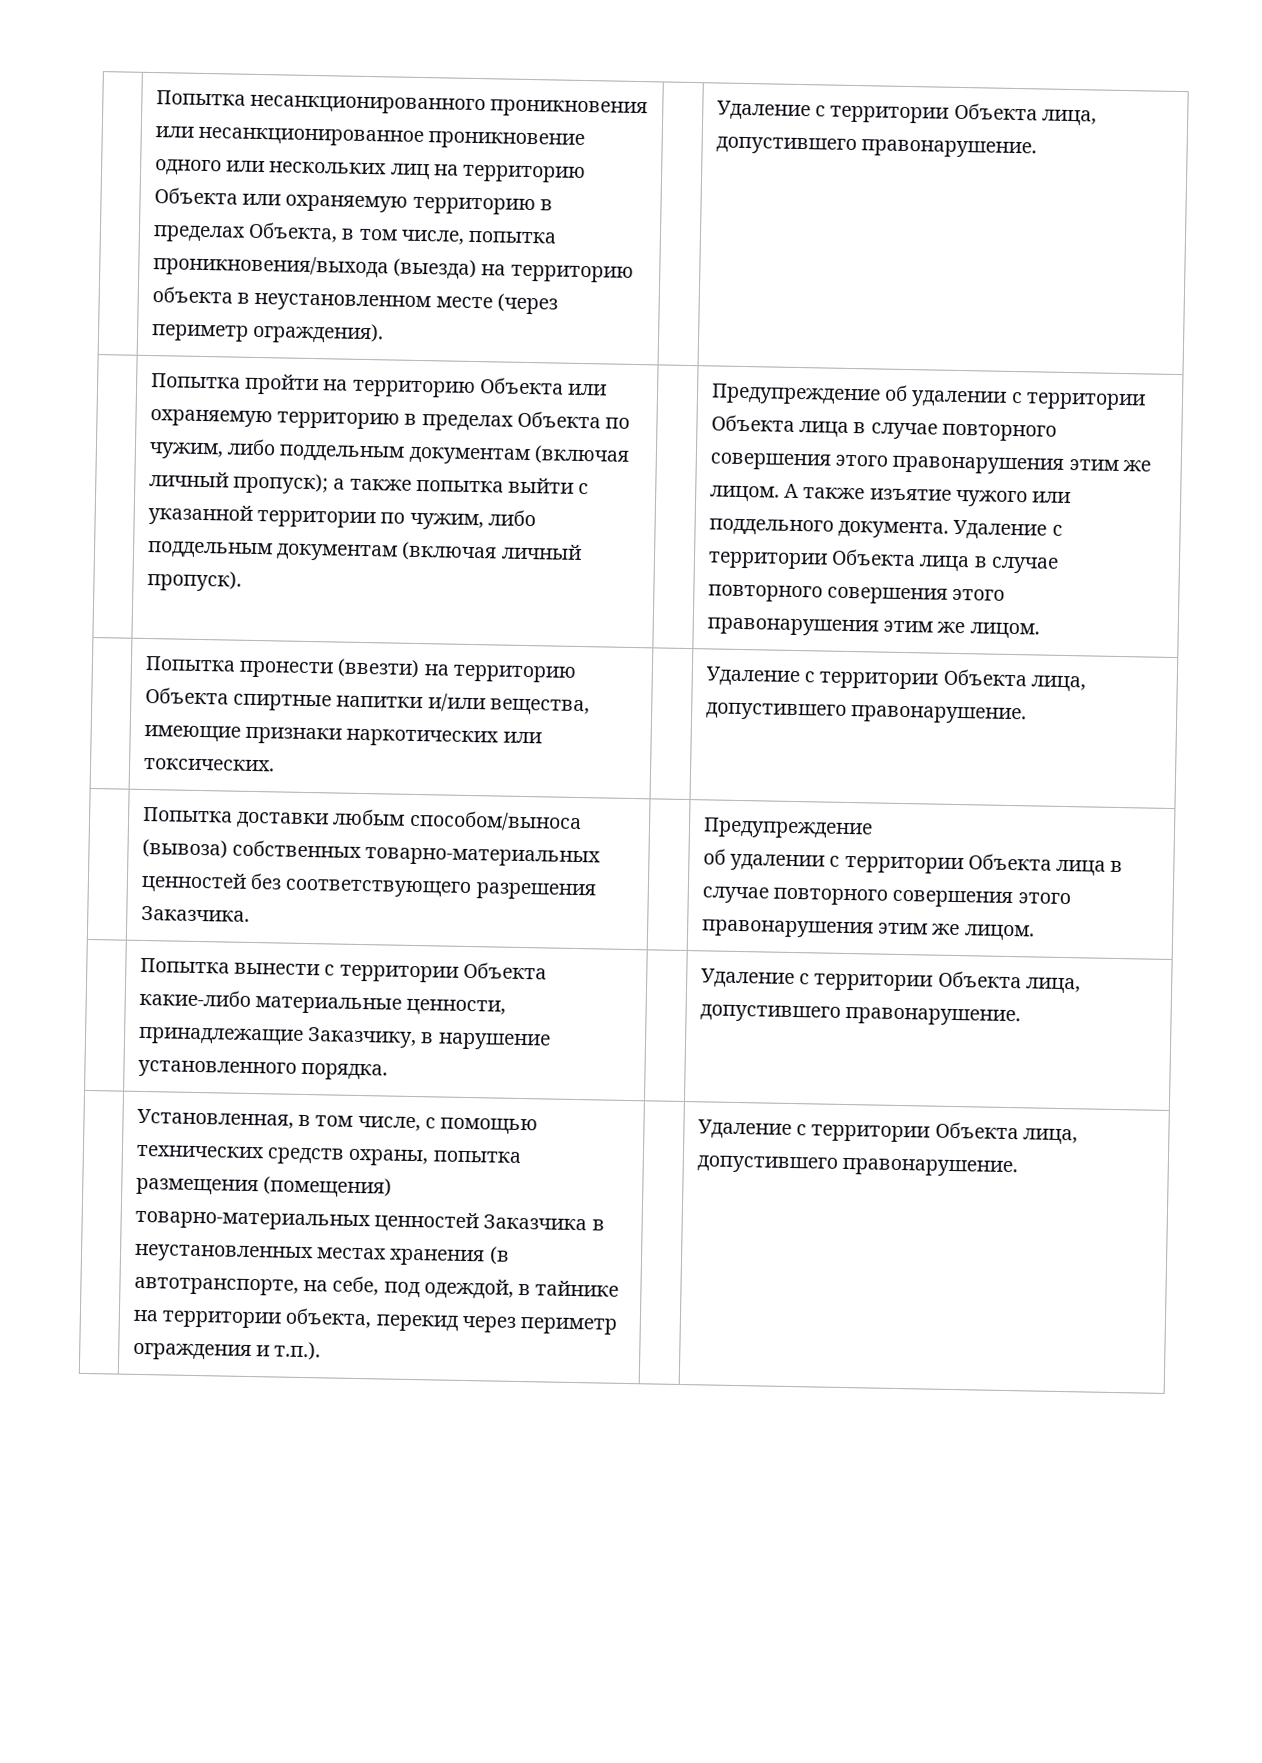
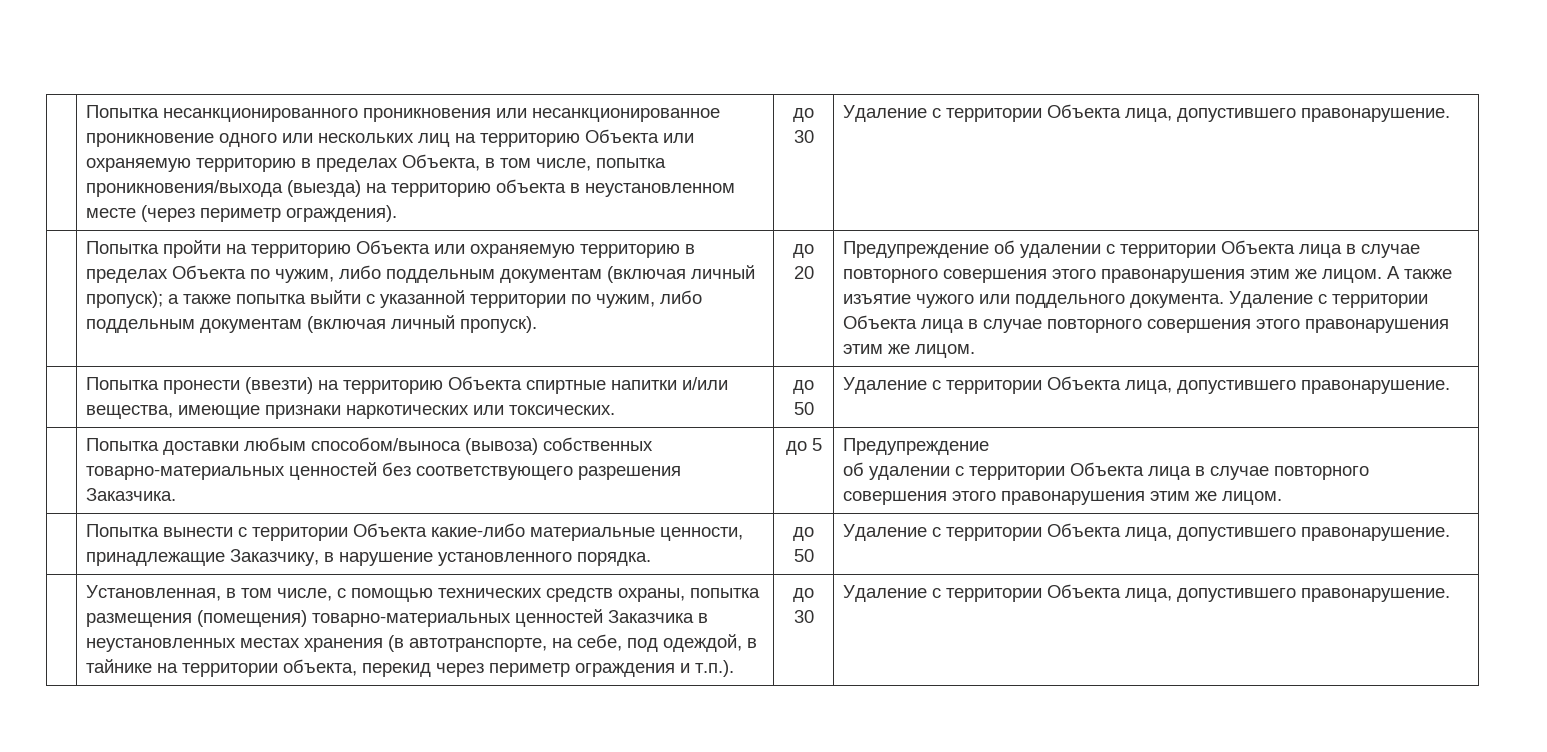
- Попытка несанкционированного проникновения или несанкционированное проникновение одного или нескольких лиц на территорию Объекта или охраняемую территорию в пределах Объекта, в том числе, попытка проникновения/выхода (выезда) на территорию объекта в неустановленном месте (через периметр ограждения).
+ Попытка несанкционированного проникновения или несанкционированное проникновение одного или нескольких лиц на территорию Объекта или охраняемую территорию в пределах Объекта, в том числе, попытка проникновения/выхода (выезда) на территорию объекта в неустановленном месте (через периметр ограждения). | до 30
+ до 20
- | Попытка пронести (ввезти) на территорию Объекта спиртные напитки и/или вещества, имеющие признаки наркотических или токсических. | | Удаление с территории Объекта лица, допустившего правонарушение.
+ | Попытка пронести (ввезти) на территорию Объекта спиртные напитки и/или вещества, имеющие признаки наркотических или токсических. | до 50 | Удаление с территории Объекта лица, допустившего правонарушение.
- | Попытка доставки любым способом/выноса (вывоза) собственных товарно-материальных ценностей без соответствующего разрешения Заказчика. | | Предупреждение
+ | Попытка доставки любым способом/выноса (вывоза) собственных товарно-материальных ценностей без соответствующего разрешения Заказчика. | до 5 | Предупреждение
- | Попытка вынести с территории Объекта какие-либо материальные ценности, принадлежащие Заказчику, в нарушение установленного порядка. | | Удаление с территории Объекта лица, допустившего правонарушение.
+ | Попытка вынести с территории Объекта какие-либо материальные ценности, принадлежащие Заказчику, в нарушение установленного порядка. | до 50 | Удаление с территории Объекта лица, допустившего правонарушение.
- Установленная, в том числе, с помощью технических средств охраны, попытка размещения (помещения) товарно-материальных ценностей Заказчика в неустановленных местах хранения (в автотранспорте, на себе, под одеждой, в тайнике на территории объекта, перекид через периметр ограждения и т.п.).
+ Установленная, в том числе, с помощью технических средств охраны, попытка размещения (помещения) товарно-материальных ценностей Заказчика в неустановленных местах хранения (в автотранспорте, на себе, под одеждой, в тайнике на территории объекта, перекид через периметр ограждения и т.п.). | до 30

